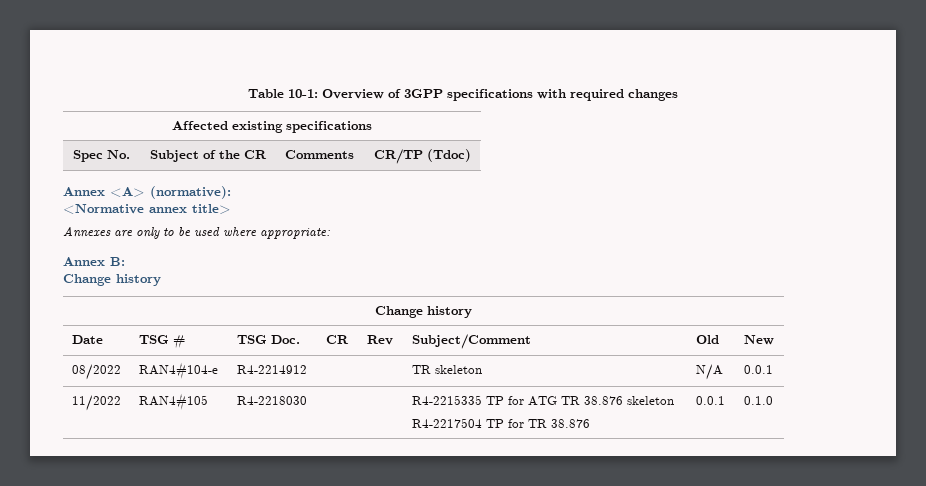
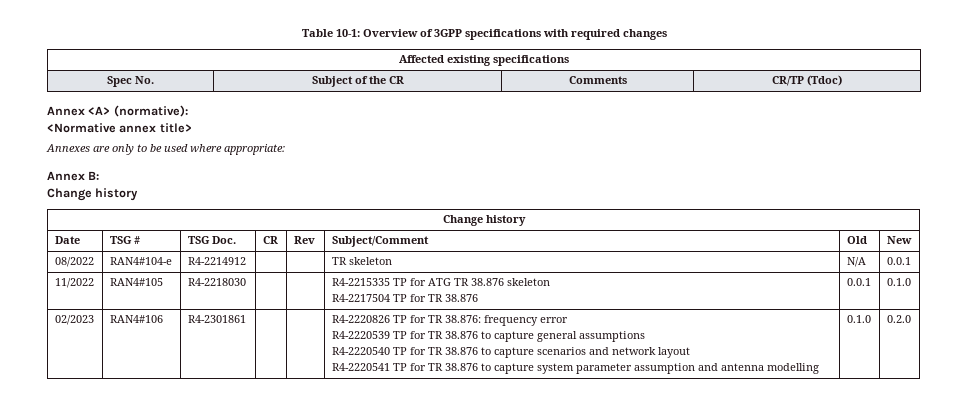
+ 02/2023 | RAN4#106 | R4-2301861 | | | R4-2220826 TP for TR 38.876: frequency error
+ R4-2220539 TP for TR 38.876 to capture general assumptions
+ R4-2220540 TP for TR 38.876 to capture scenarios and network layout
+ R4-2220541 TP for TR 38.876 to capture system parameter assumption and antenna modelling | 0.1.0 | 0.2.0

